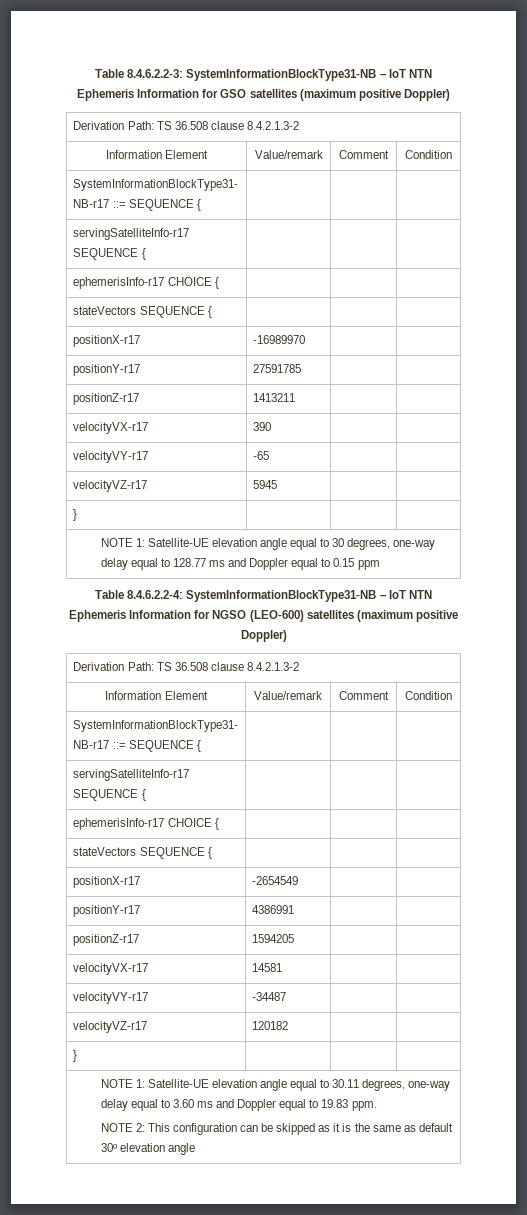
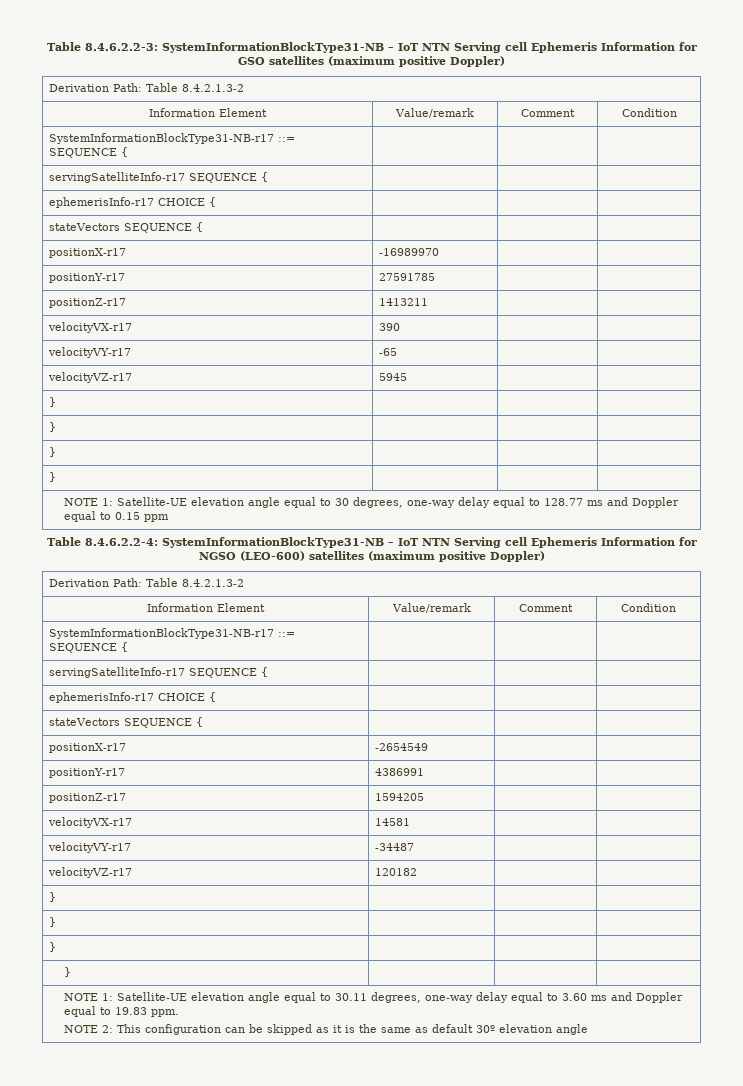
- Table 8.4.6.2.2-3: SystemInformationBlockType31-NB – IoT NTN Ephemeris Information for GSO satellites (maximum positive Doppler)
- Derivation Path: TS 36.508 clause 8.4.2.1.3-2
+ Table 8.4.6.2.2-3: SystemInformationBlockType31-NB – IoT NTN Serving cell Ephemeris Information for GSO satellites (maximum positive Doppler)
+ Derivation Path: Table 8.4.2.1.3-2
  velocityVZ-r17 | 5945 | |
+ } | | |
+ } | | |
+ } | | |
- Table 8.4.6.2.2-4: SystemInformationBlockType31-NB – IoT NTN Ephemeris Information for NGSO (LEO-600) satellites (maximum positive Doppler)
- Derivation Path: TS 36.508 clause 8.4.2.1.3-2
+ Table 8.4.6.2.2-4: SystemInformationBlockType31-NB – IoT NTN Serving cell Ephemeris Information for NGSO (LEO-600) satellites (maximum positive Doppler)
+ Derivation Path: Table 8.4.2.1.3-2
  velocityVZ-r17 | 120182 | |
+ } | | |
+ } | | |
+ } | | |

